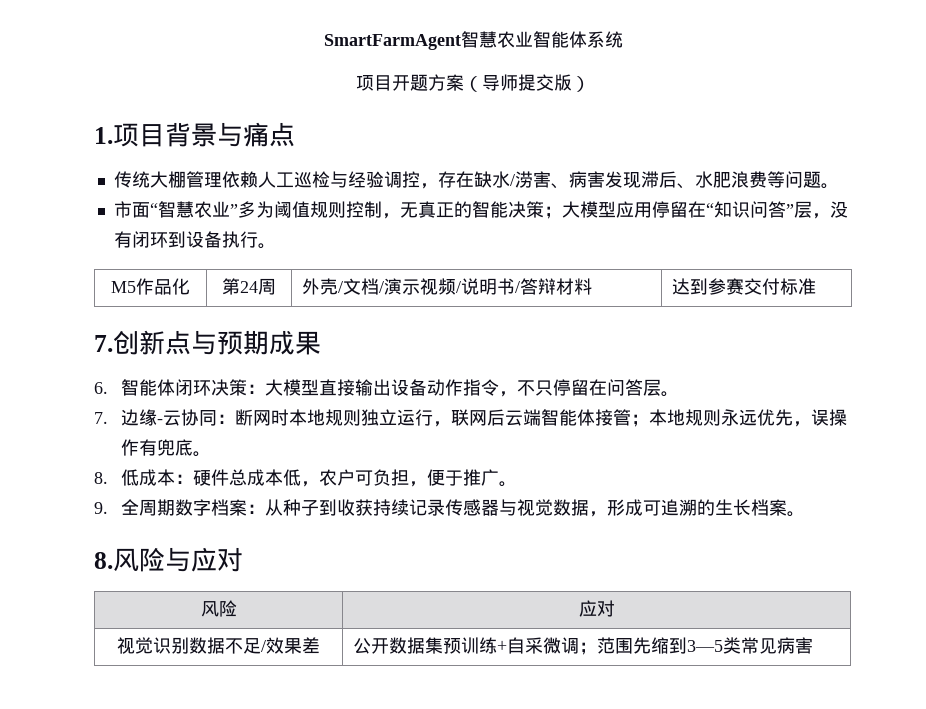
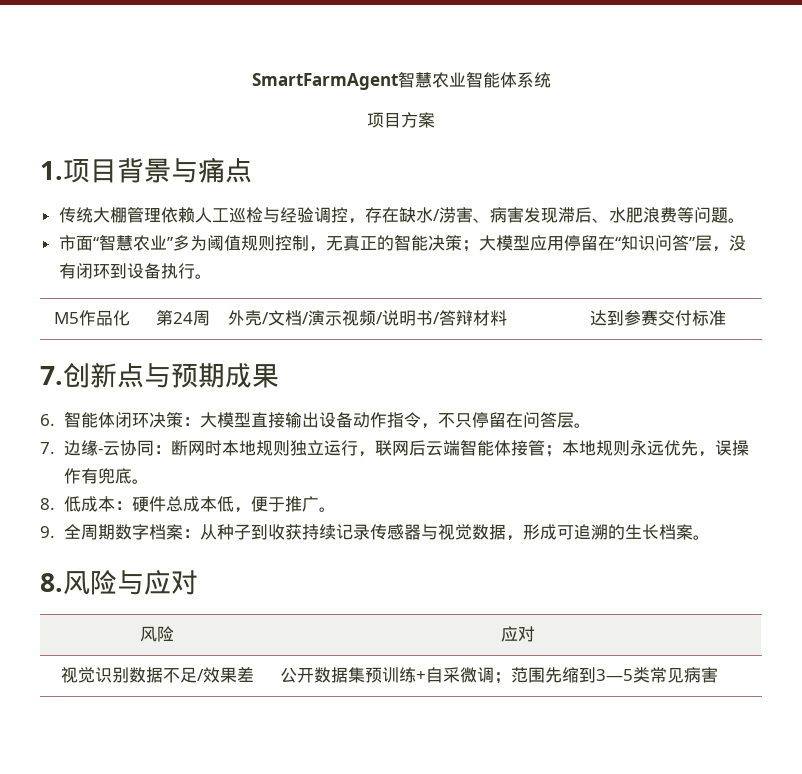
- 项目开题方案（导师提交版）
+ 项目方案
- 8.低成本：硬件总成本低，农户可负担，便于推广。
+ 8.低成本：硬件总成本低，便于推广。

